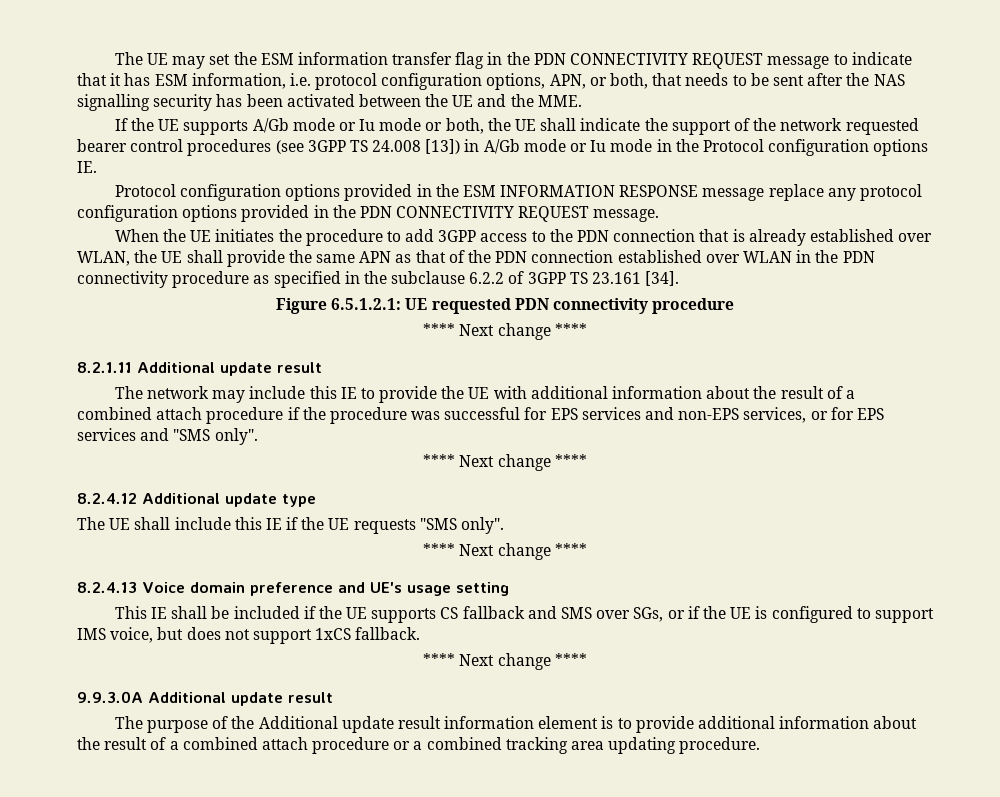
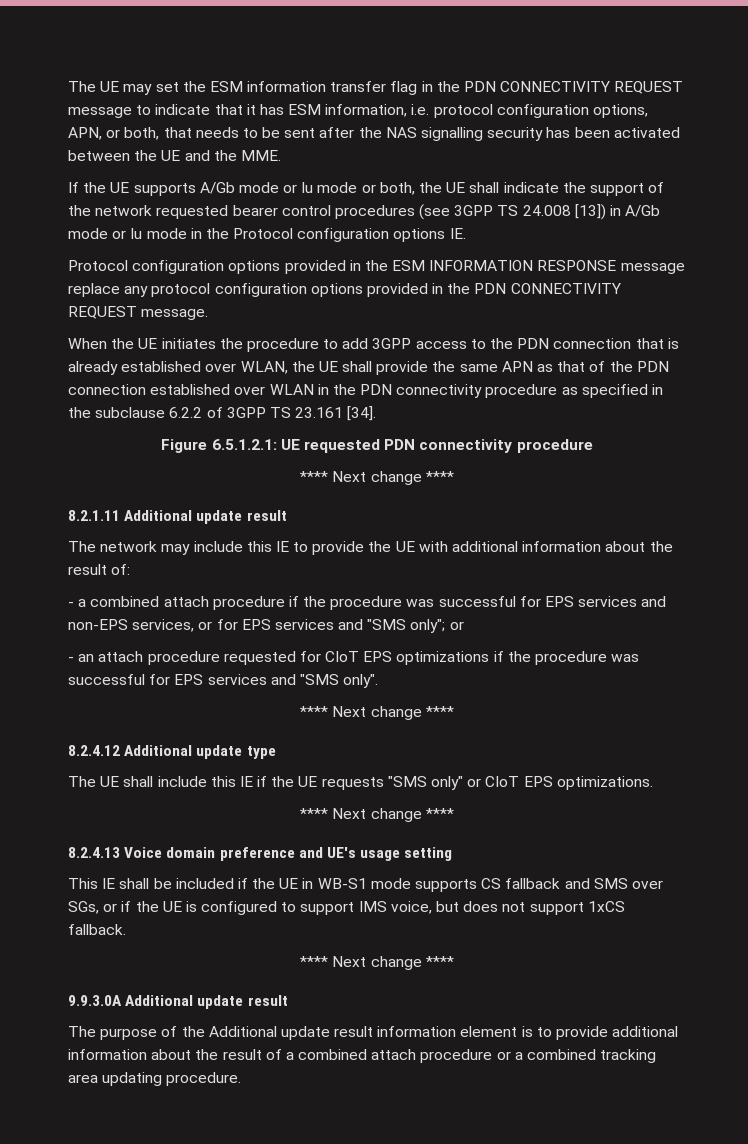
- The network may include this IE to provide the UE with additional information about the result of a combined attach procedure if the procedure was successful for EPS services and non-EPS services, or for EPS services and "SMS only".
+ The network may include this IE to provide the UE with additional information about the result of:
+ - a combined attach procedure if the procedure was successful for EPS services and non-EPS services, or for EPS services and "SMS only"; or
+ - an attach procedure requested for CIoT EPS optimizations if the procedure was successful for EPS services and "SMS only".
- The UE shall include this IE if the UE requests "SMS only".
+ The UE shall include this IE if the UE requests "SMS only" or CIoT EPS optimizations.
- This IE shall be included if the UE supports CS fallback and SMS over SGs, or if the UE is configured to support IMS voice, but does not support 1xCS fallback.
+ This IE shall be included if the UE in WB-S1 mode supports CS fallback and SMS over SGs, or if the UE is configured to support IMS voice, but does not support 1xCS fallback.

